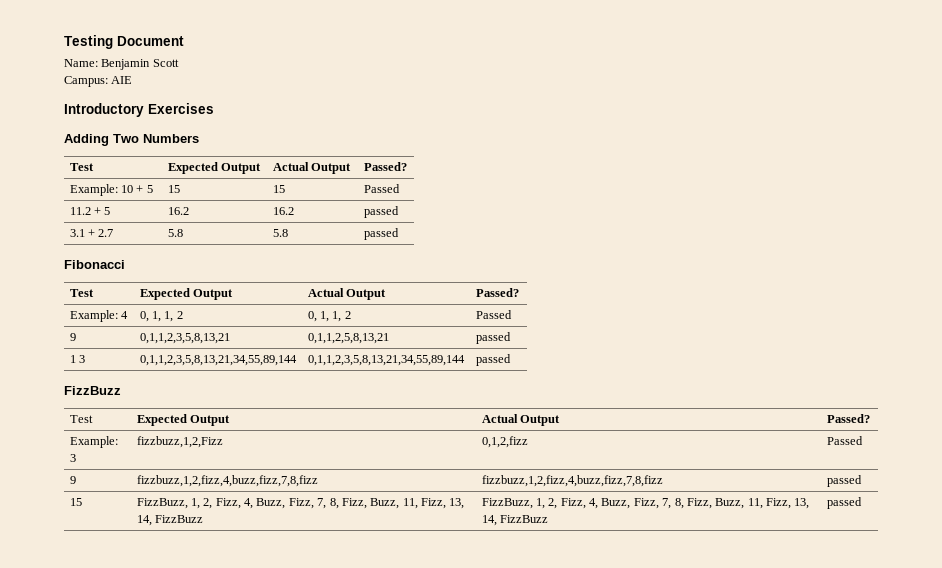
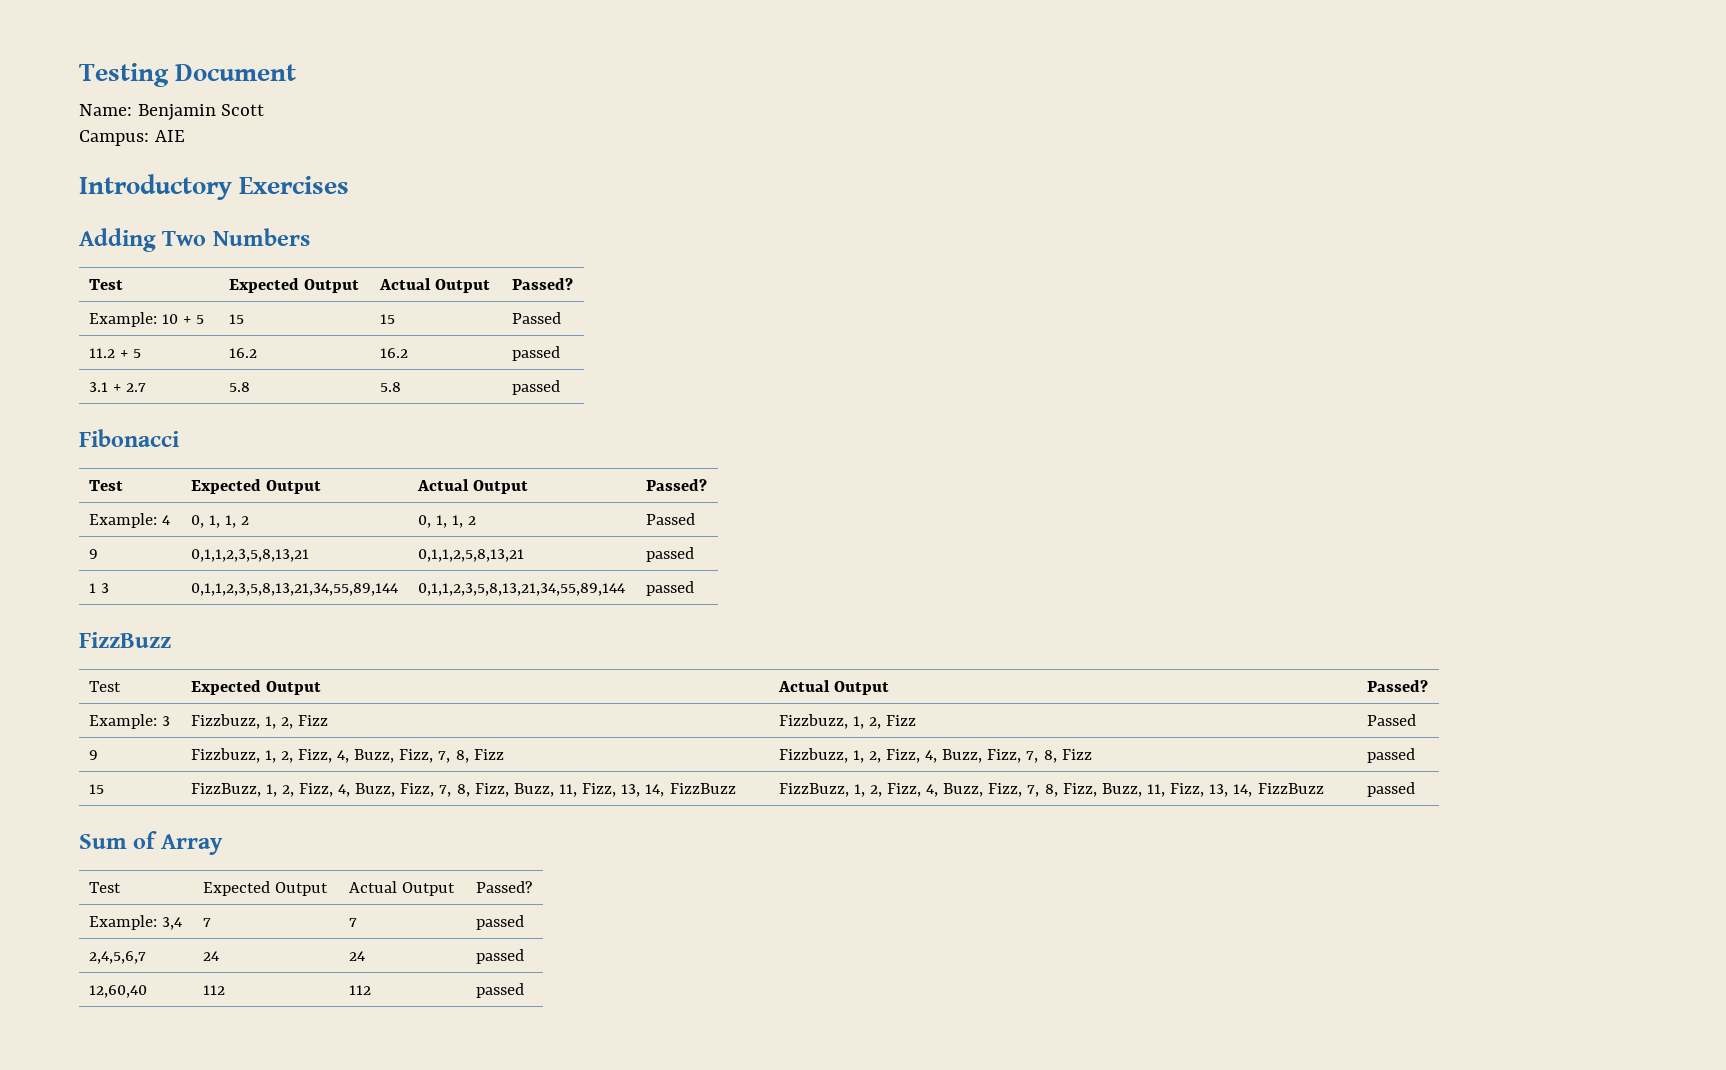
- Example: 3 | fizzbuzz,1,2,Fizz | 0,1,2,fizz | Passed
- 9 | fizzbuzz,1,2,fizz,4,buzz,fizz,7,8,fizz | fizzbuzz,1,2,fizz,4,buzz,fizz,7,8,fizz | passed
+ Example: 3 | Fizzbuzz, 1, 2, Fizz | Fizzbuzz, 1, 2, Fizz | Passed
+ 9 | Fizzbuzz, 1, 2, Fizz, 4, Buzz, Fizz, 7, 8, Fizz | Fizzbuzz, 1, 2, Fizz, 4, Buzz, Fizz, 7, 8, Fizz | passed
+ Sum of Array
+ Test | Expected Output | Actual Output | Passed?
+ Example: 3,4 | 7 | 7 | passed
+ 2,4,5,6,7 | 24 | 24 | passed
+ 12,60,40 | 112 | 112 | passed

